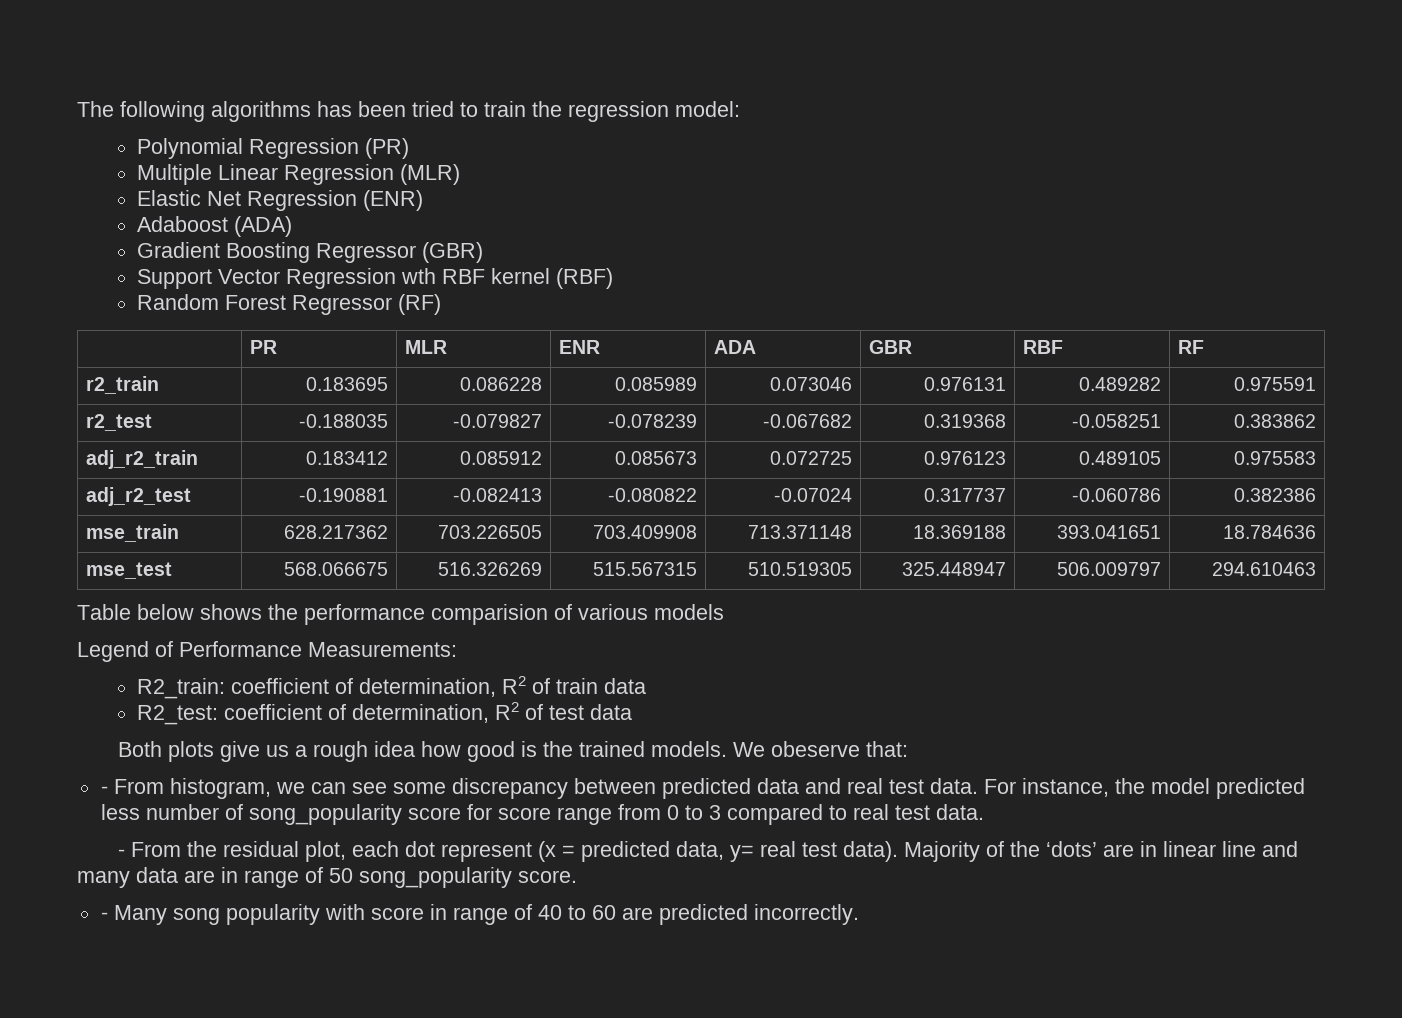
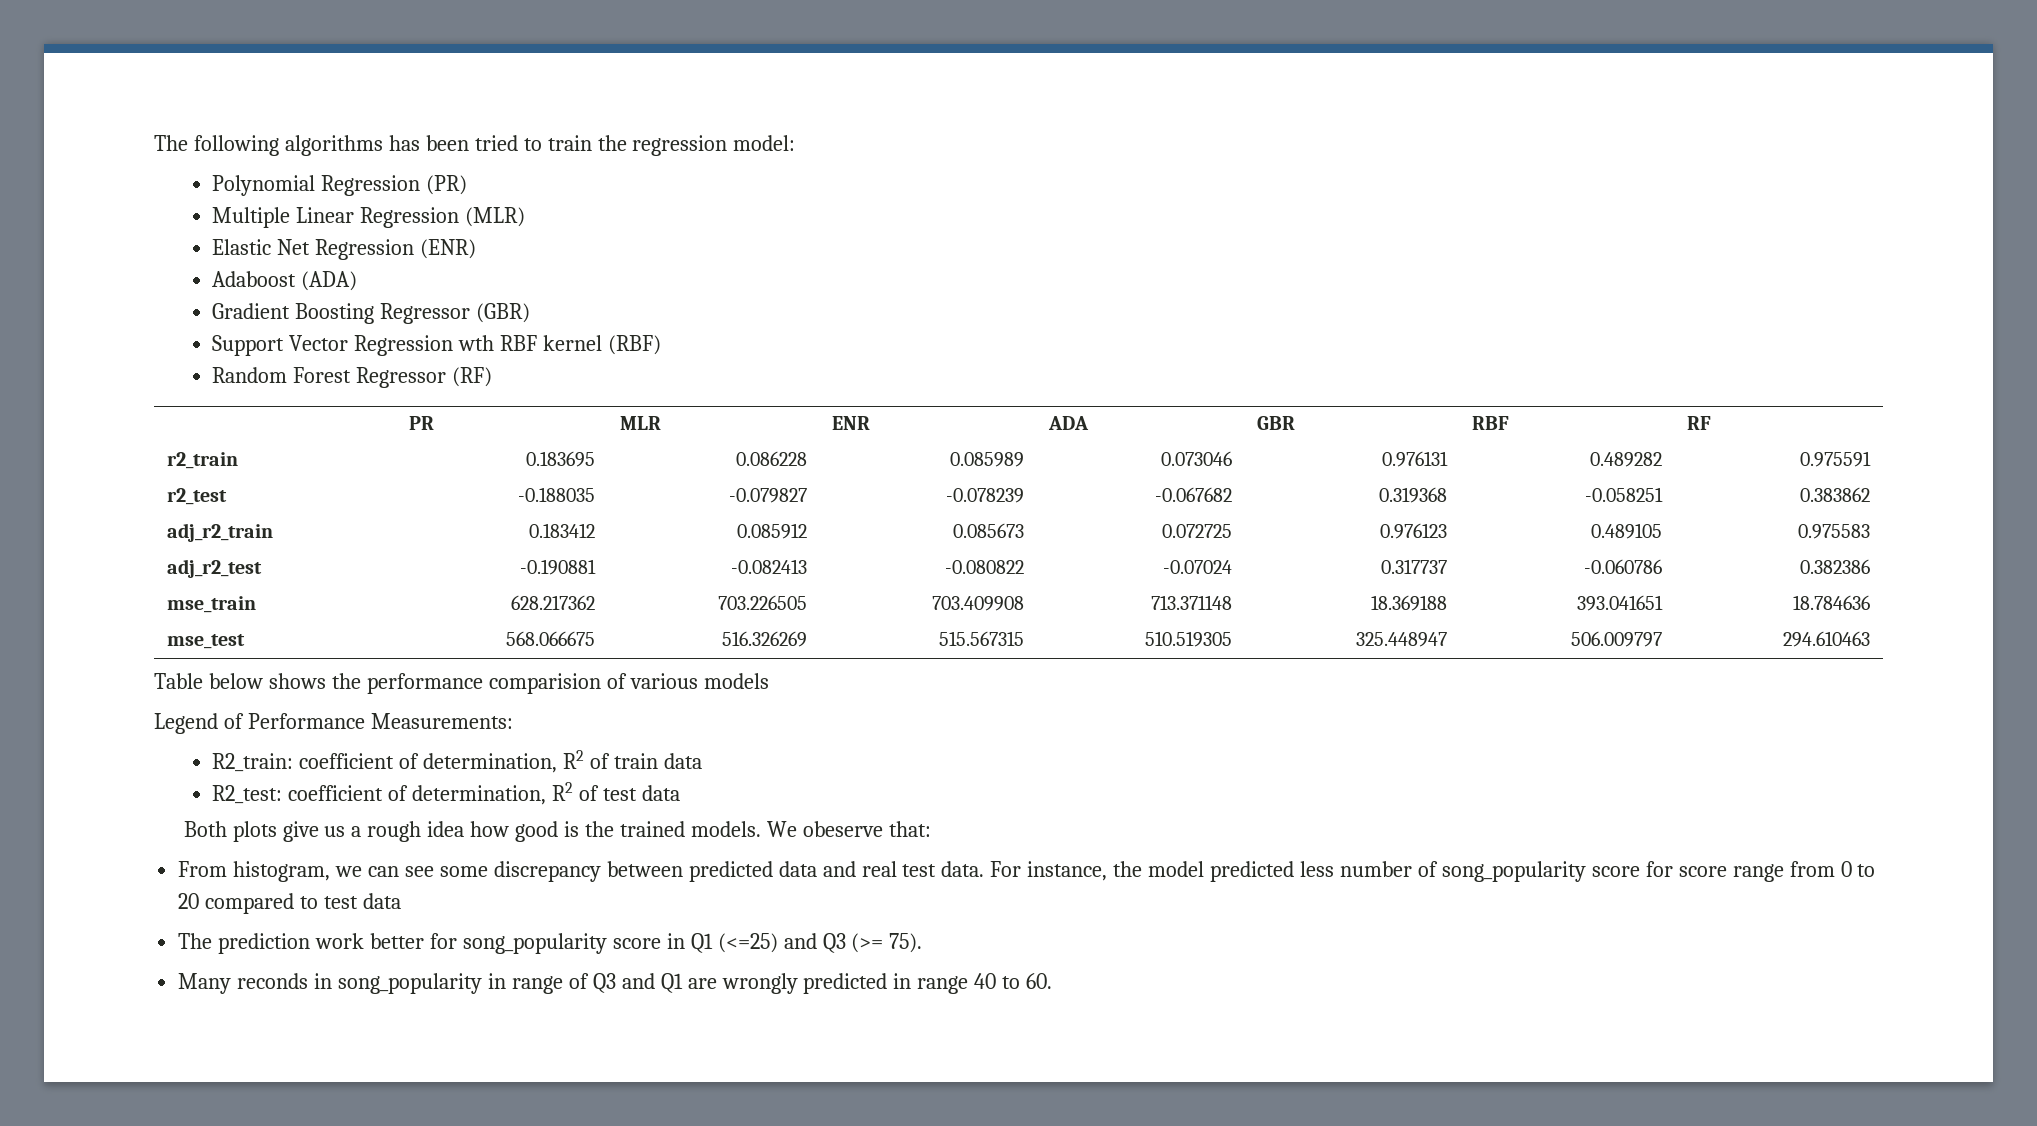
- - From histogram, we can see some discrepancy between predicted data and real test data.
+ From histogram, we can see some discrepancy between predicted data and real test data.
- For instance, the model predicted less number of song_popularity score for score range from 0 to 3 compared to real test data.
- - From the residual plot, each dot represent (x = predicted data, y= real test data). Majority of the ‘dots’ are in linear line and many data are in range of 50 song_popularity score.
- - Many song popularity with score in range of 40 to 60 are predicted incorrectly.
+ For instance, the model predicted less number of song_popularity score for score range from 0 to 20 compared to test data
+ The prediction work better for song_popularity score in Q1 (<=25) and Q3 (>= 75).
+ Many reconds in song_popularity in range of Q3 and Q1 are wrongly predicted in range 40 to 60.

